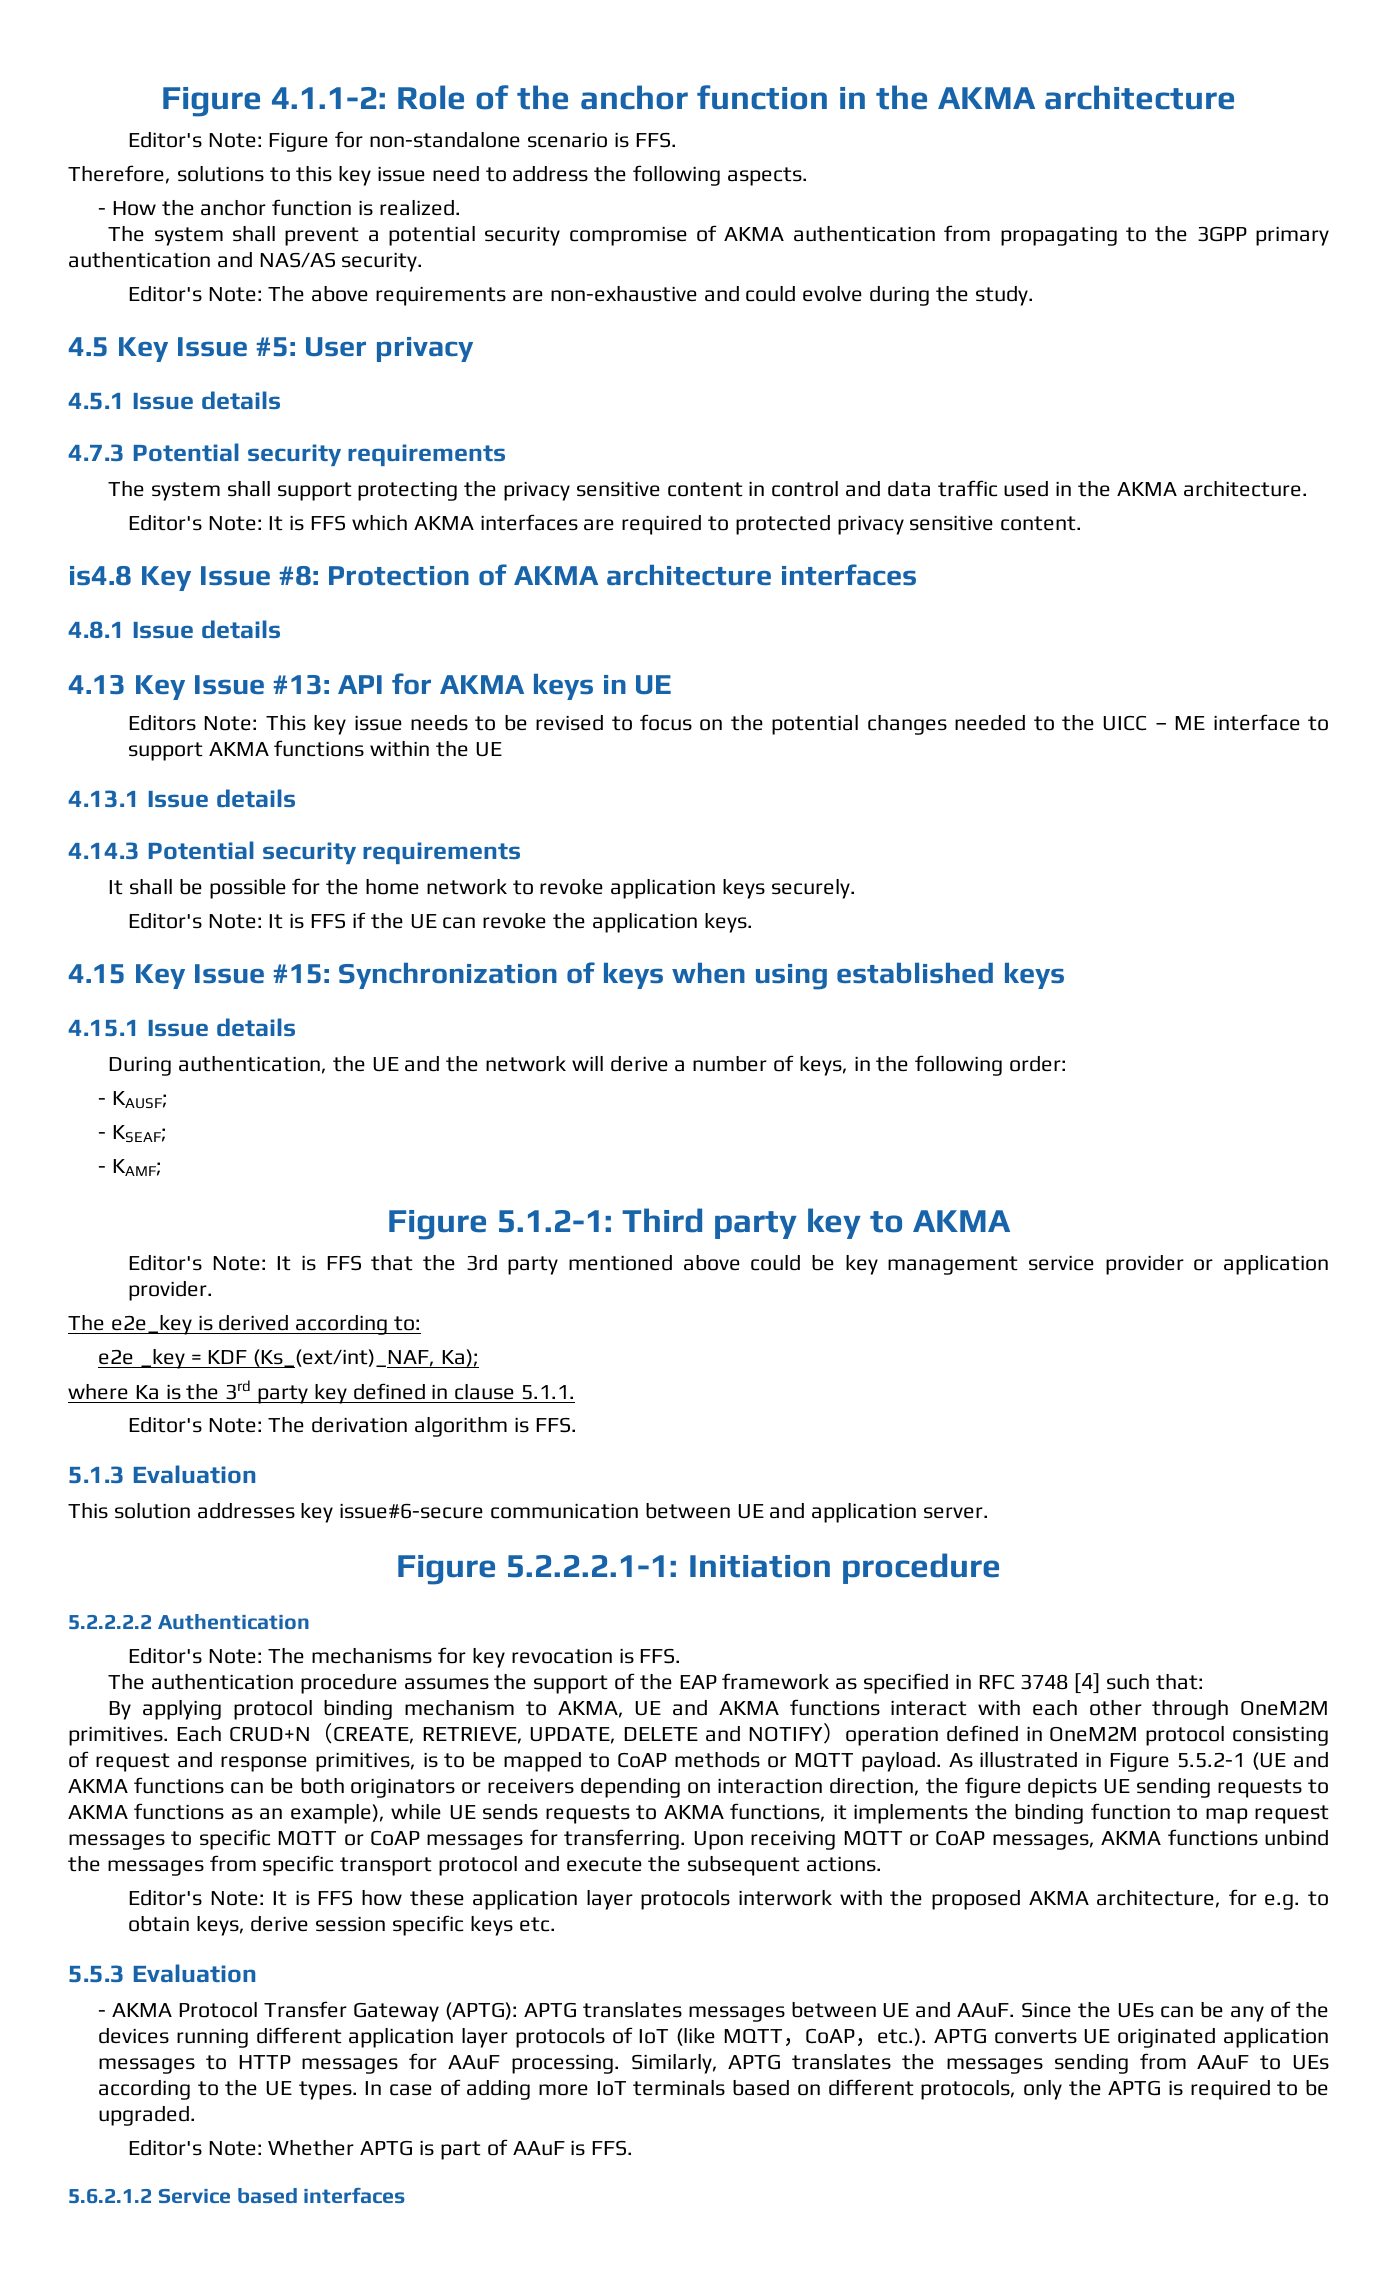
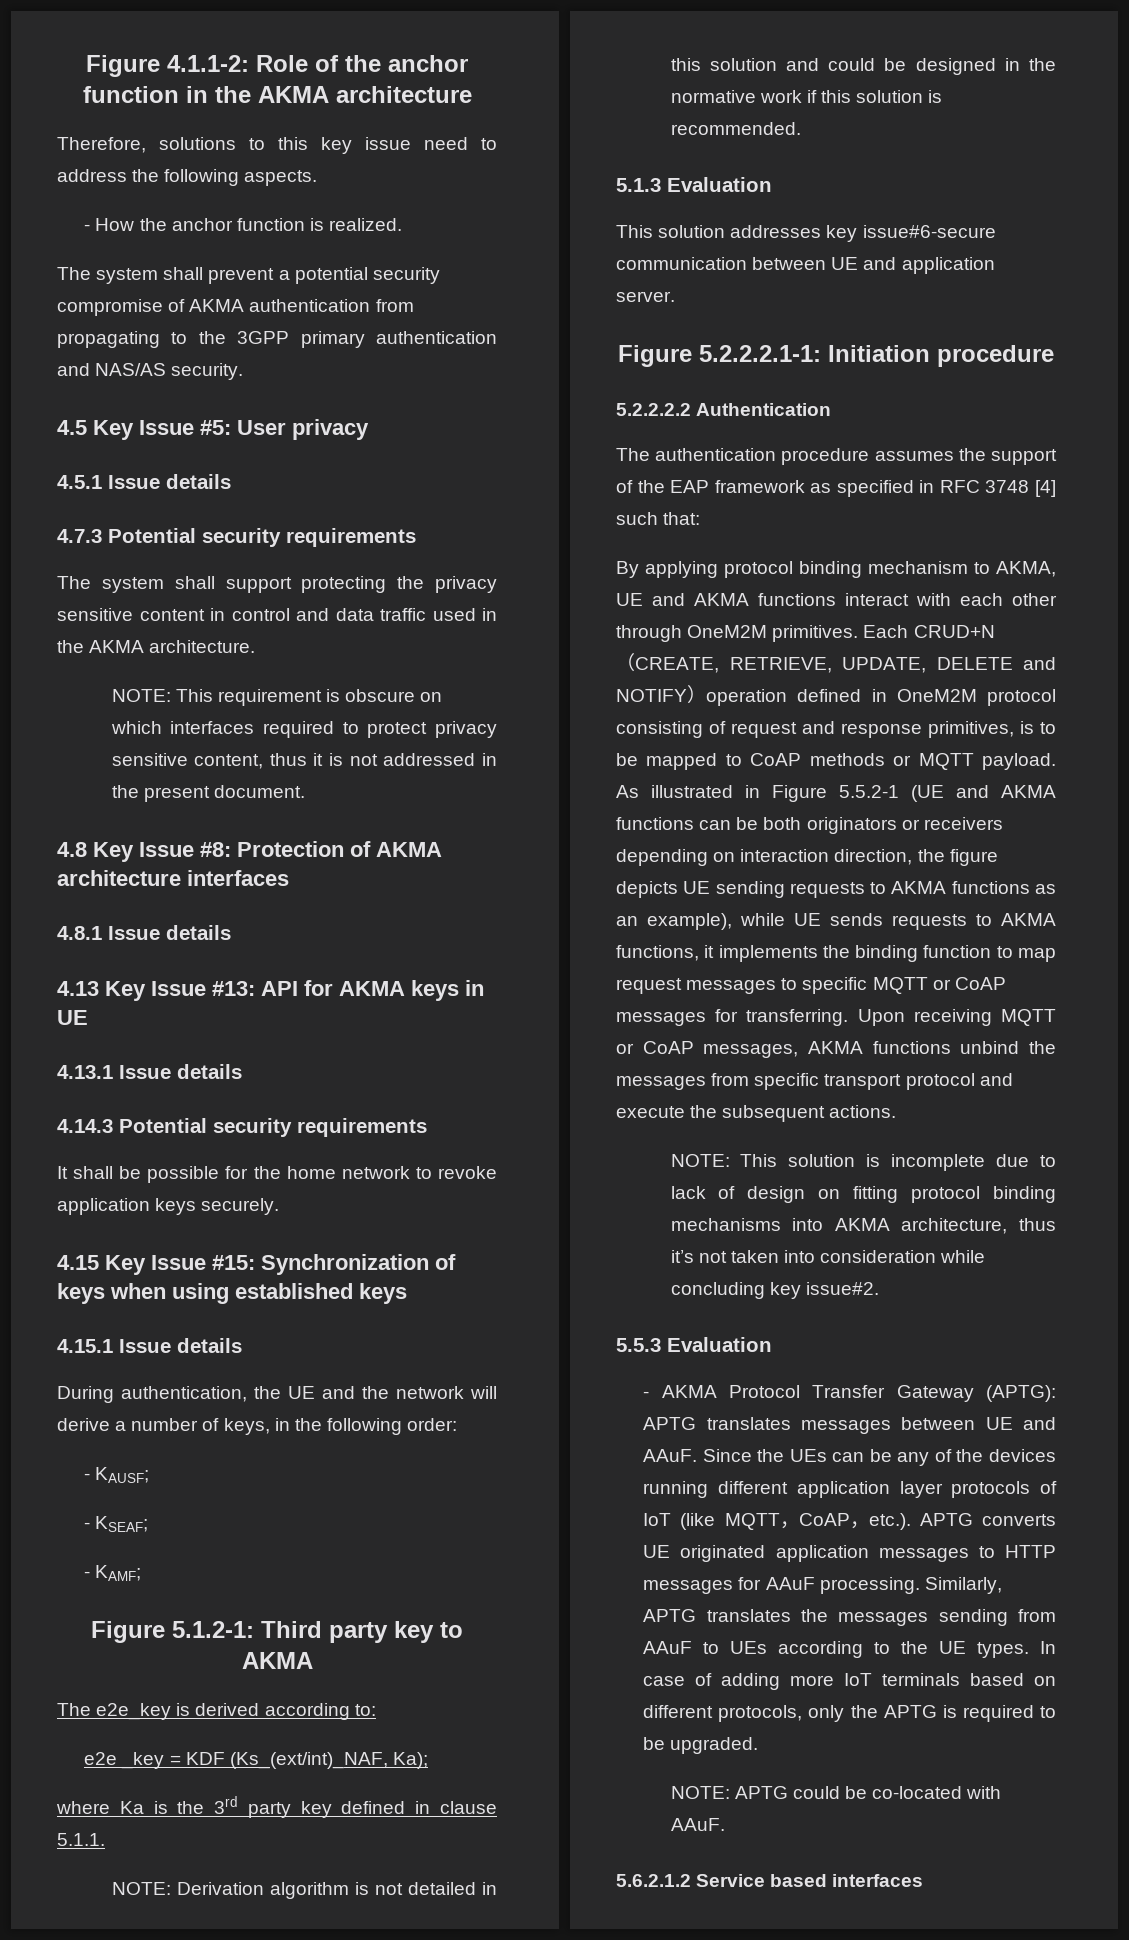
- Editor's Note: Figure for non-standalone scenario is FFS.
- Editor's Note: The above requirements are non-exhaustive and could evolve during the study.
- Editor's Note: It is FFS which AKMA interfaces are required to protected privacy sensitive content.
- is4.8 Key Issue #8: Protection of AKMA architecture interfaces
+ NOTE: This requirement is obscure on which interfaces required to protect privacy sensitive content, thus it is not addressed in the present document.
+ 4.8 Key Issue #8: Protection of AKMA architecture interfaces
- Editors Note: This key issue needs to be revised to focus on the potential changes needed to the UICC – ME interface to support AKMA functions within the UE
- Editor's Note: It is FFS if the UE can revoke the application keys.
- Editor's Note: It is FFS that the 3rd party mentioned above could be key management service provider or application provider.
- Editor's Note: The derivation algorithm is FFS.
+ NOTE: Derivation algorithm is not detailed in this solution and could be designed in the normative work if this solution is recommended.
- Editor's Note: The mechanisms for key revocation is FFS.
- Editor's Note: It is FFS how these application layer protocols interwork with the proposed AKMA architecture, for e.g. to obtain keys, derive session specific keys etc.
+ NOTE: This solution is incomplete due to lack of design on fitting protocol binding mechanisms into AKMA architecture, thus it’s not taken into consideration while concluding key issue#2.
- Editor's Note: Whether APTG is part of AAuF is FFS.
+ NOTE: APTG could be co-located with AAuF.

